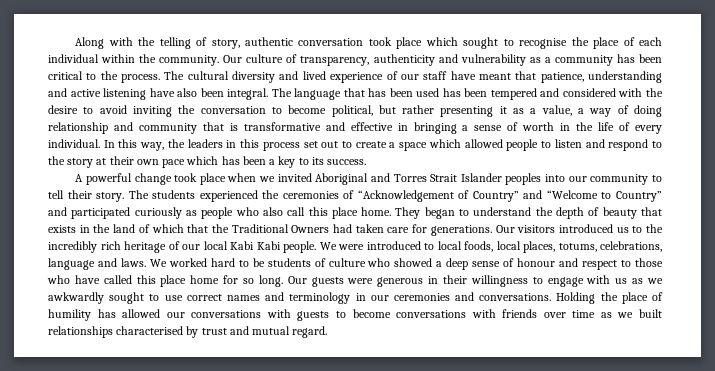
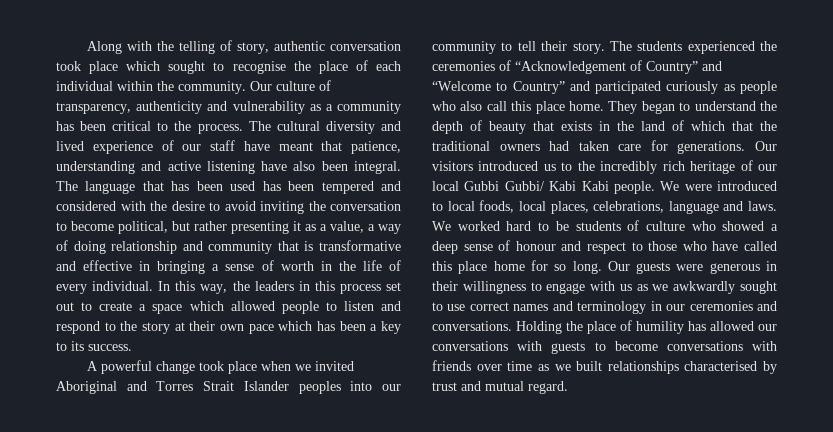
- They began to understand the depth of beauty that exists in the land of which that the Traditional Owners had taken care for generations.
+ They began to understand the depth of beauty that exists in the land of which that the traditional owners had taken care for generations.
- Our visitors introduced us to the incredibly rich heritage of our local Kabi Kabi people.
+ Our visitors introduced us to the incredibly rich heritage of our local Gubbi Gubbi/ Kabi Kabi people.
- We were introduced to local foods, local places, totums, celebrations, language and laws.
+ We were introduced to local foods, local places, celebrations, language and laws.

